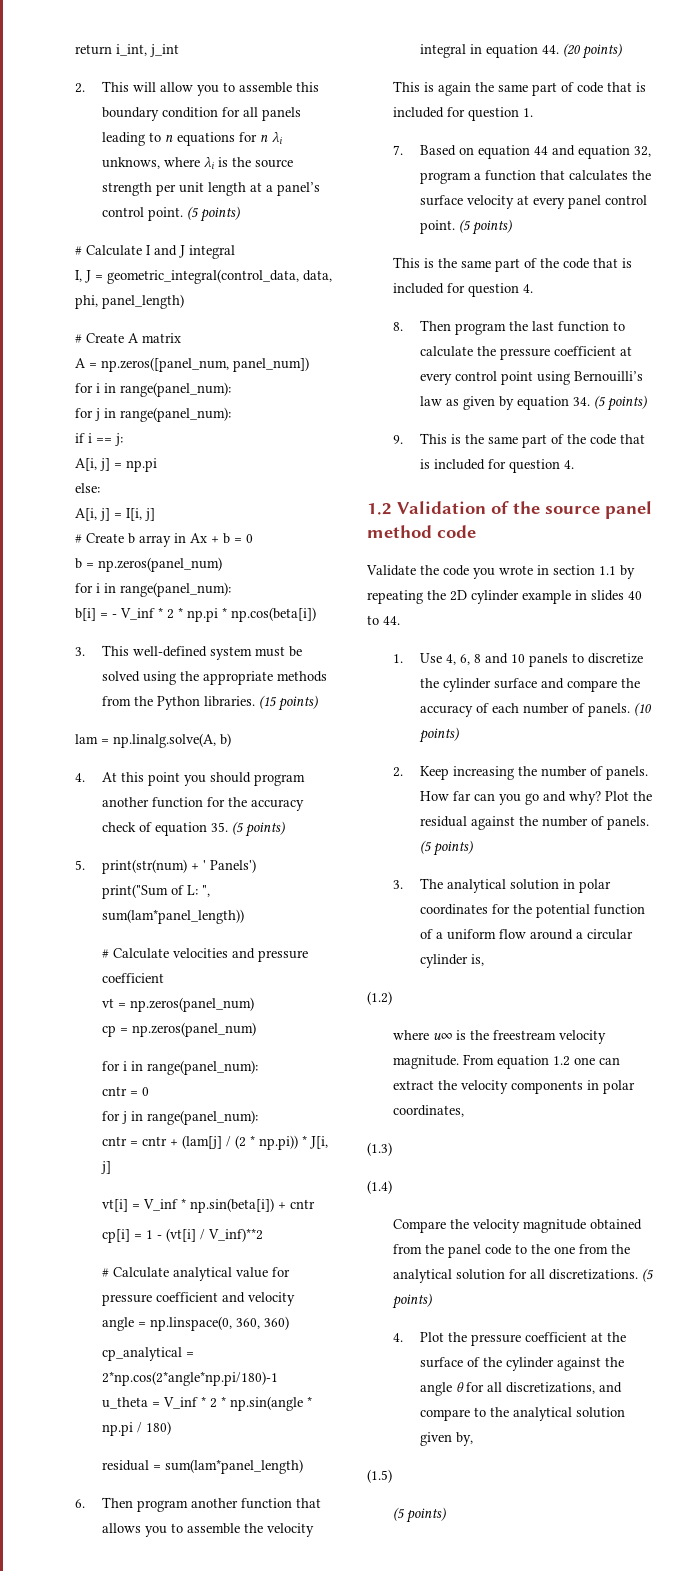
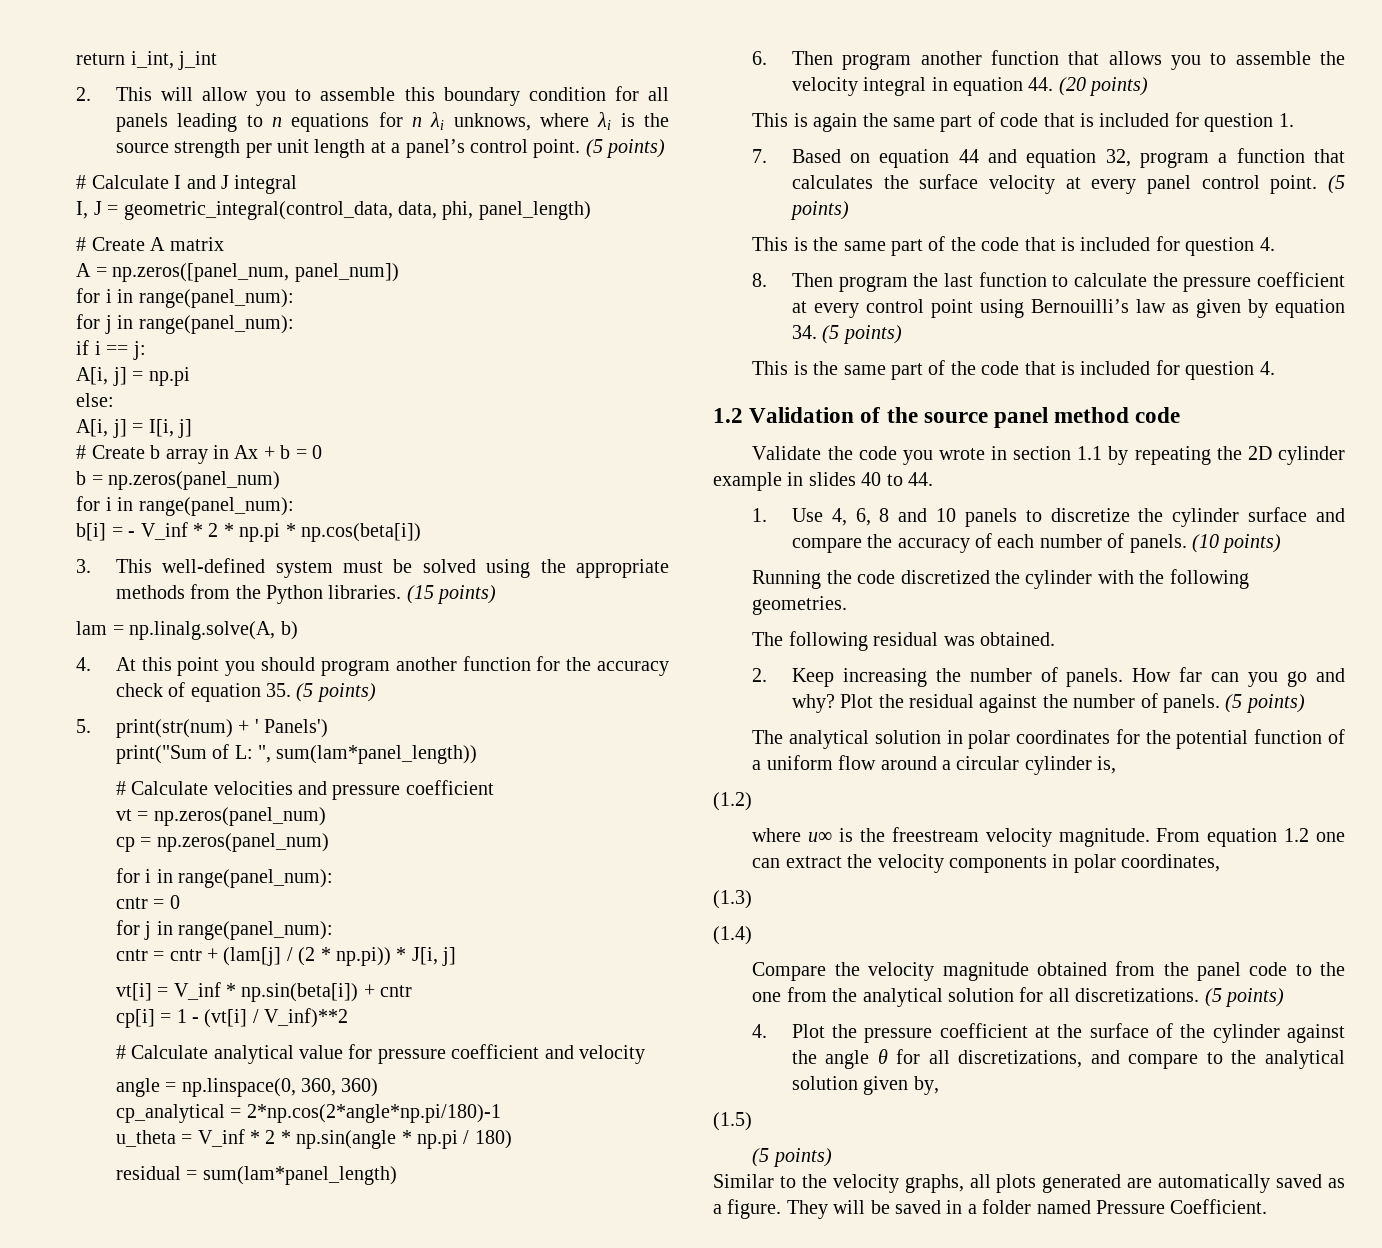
  8. Then program the last function to calculate the pressure coefficient at every control point using Bernouilli’s law as given by equation 34. (5 points)
- 9. This is the same part of the code that is included for question 4.
+ This is the same part of the code that is included for question 4.
+ Running the code discretized the cylinder with the following geometries.
+ The following residual was obtained.
- 3. The analytical solution in polar coordinates for the potential function of a uniform flow around a circular cylinder is,
+ The analytical solution in polar coordinates for the potential function of a uniform flow around a circular cylinder is,
+ Similar to the velocity graphs, all plots generated are automatically saved as a figure. They will be saved in a folder named Pressure Coefficient.

